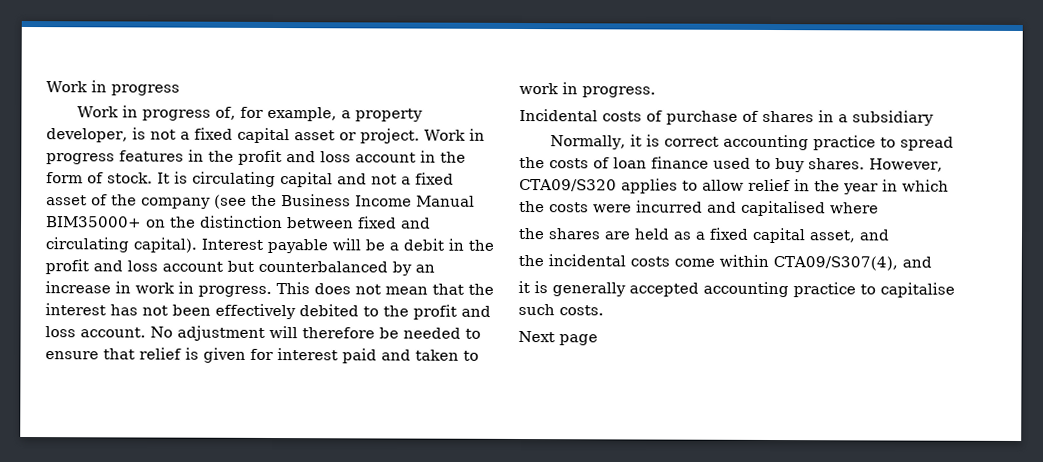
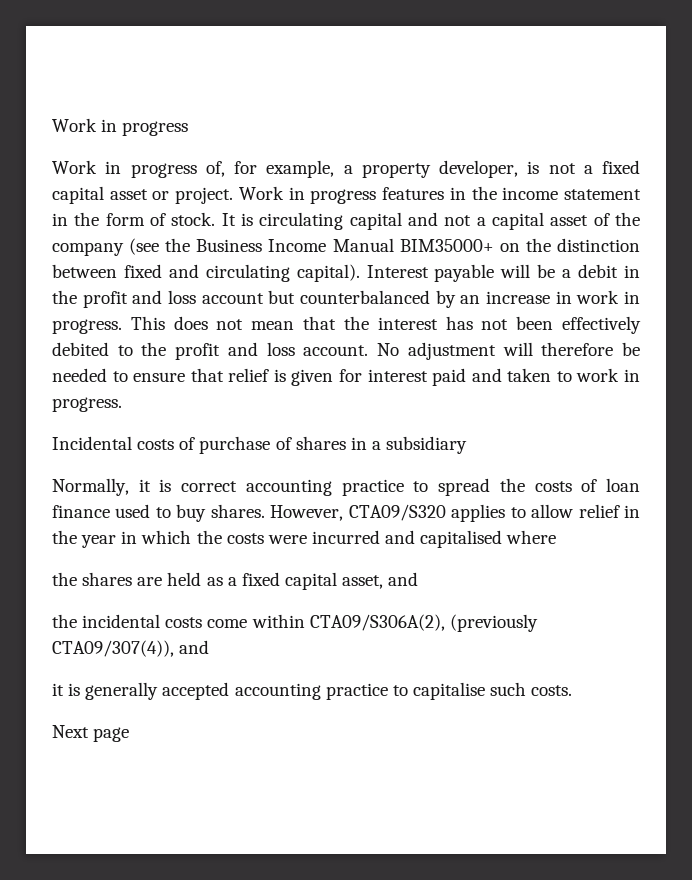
- Work in progress features in the profit and loss account in the form of stock.
+ Work in progress features in the income statement in the form of stock.
- It is circulating capital and not a fixed asset of the company (see the Business Income Manual BIM35000+ on the distinction between fixed and circulating capital).
+ It is circulating capital and not a capital asset of the company (see the Business Income Manual BIM35000+ on the distinction between fixed and circulating capital).
- the incidental costs come within CTA09/S307(4), and
+ the incidental costs come within CTA09/S306A(2), (previously CTA09/307(4)), and

